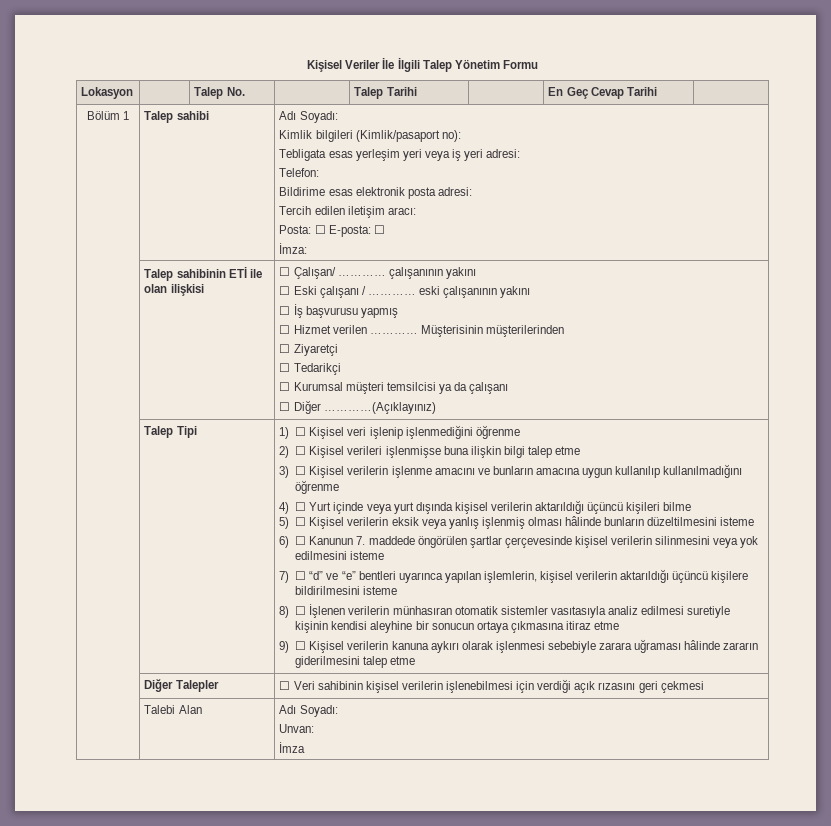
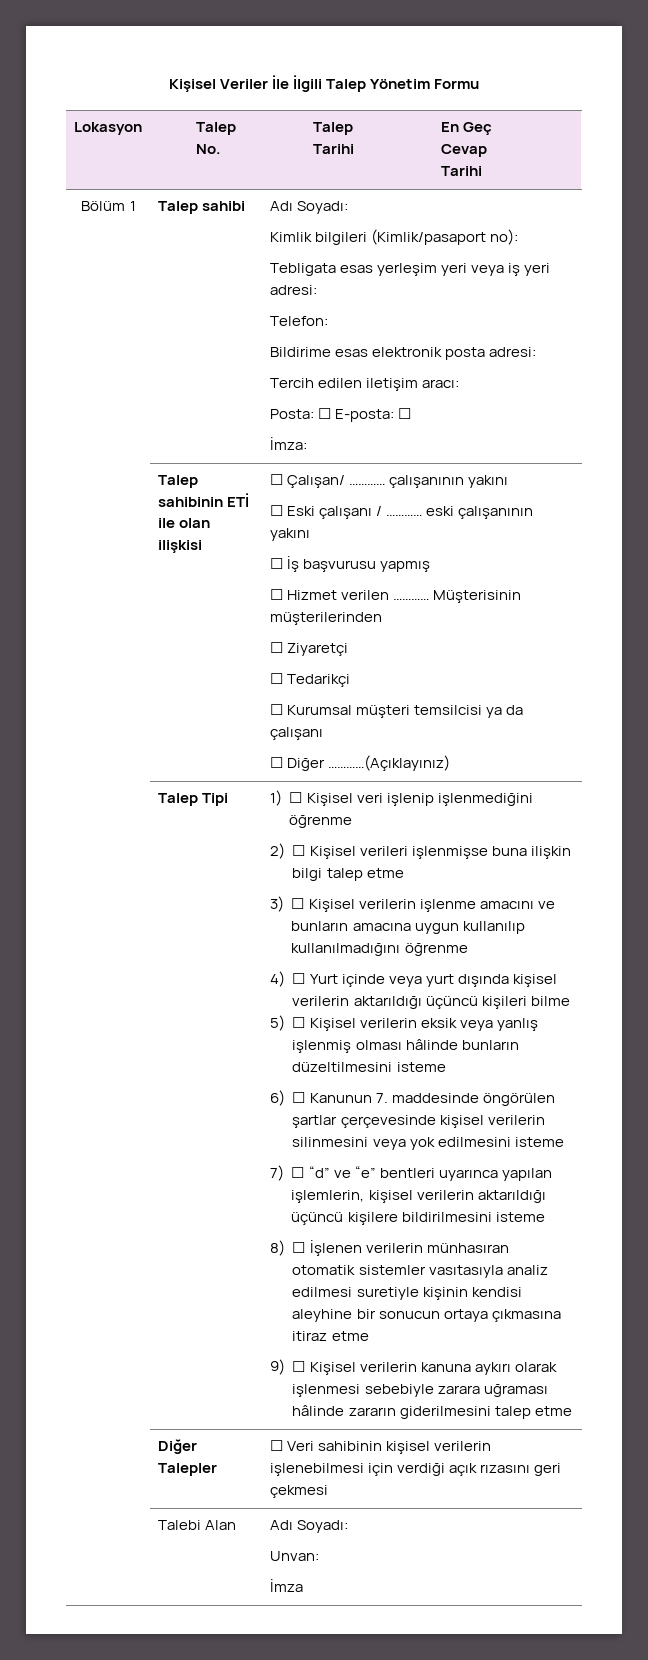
- 6) ☐ Kanunun 7. maddede öngörülen şartlar çerçevesinde kişisel verilerin silinmesini veya yok edilmesini isteme
+ 6) ☐ Kanunun 7. maddesinde öngörülen şartlar çerçevesinde kişisel verilerin silinmesini veya yok edilmesini isteme

